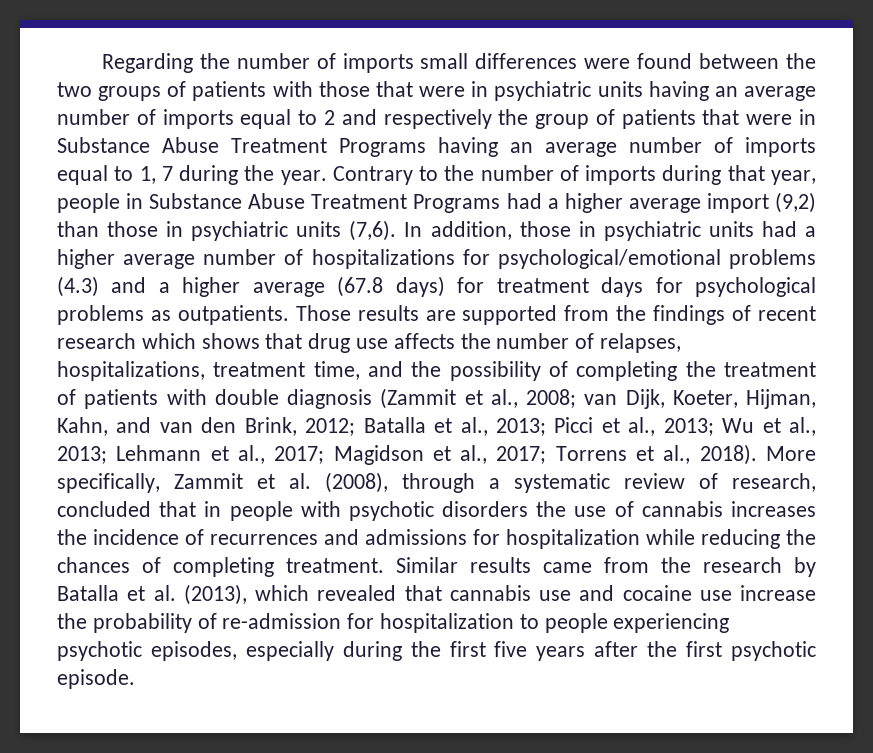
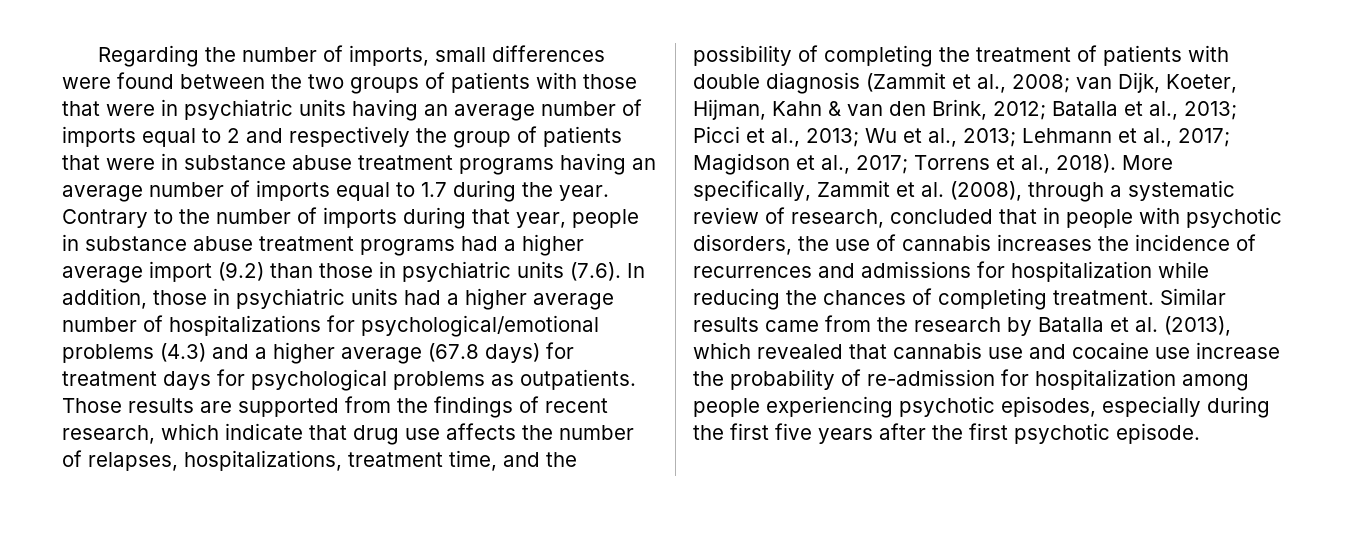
- Regarding the number of imports small differences were found between the two groups of patients with those that were in psychiatric units having an average number of imports equal to 2 and respectively the group of patients that were in Substance Abuse Treatment Programs having an average number of imports equal to 1, 7 during the year.
+ Regarding the number of imports, small differences were found between the two groups of patients with those that were in psychiatric units having an average number of imports equal to 2 and respectively the group of patients that were in substance abuse treatment programs having an average number of imports equal to 1.7 during the year.
- Contrary to the number of imports during that year, people in Substance Abuse Treatment Programs had a higher average import (9,2) than those in psychiatric units (7,6). In addition, those in psychiatric units had a higher average number of hospitalizations for psychological/emotional problems (4.3) and a higher average (67.8 days) for treatment days for psychological problems as outpatients.
+ Contrary to the number of imports during that year, people in substance abuse treatment programs had a higher average import (9.2) than those in psychiatric units (7.6). In addition, those in psychiatric units had a higher average number of hospitalizations for psychological/emotional problems (4.3) and a higher average (67.8 days) for treatment days for psychological problems as outpatients.
- Those results are supported from the findings of recent research which shows that drug use affects the number of relapses, hospitalizations, treatment time, and the possibility of completing the treatment of patients with double diagnosis (Zammit et al., 2008;
+ Those results are supported from the findings of recent research, which indicate that drug use affects the number of relapses, hospitalizations, treatment time, and the possibility of completing the treatment of patients with double diagnosis (Zammit et al., 2008;
- van Dijk, Koeter, Hijman, Kahn, and van den Brink, 2012;
+ van Dijk, Koeter, Hijman, Kahn & van den Brink, 2012;
- More specifically, Zammit et al. (2008), through a systematic review of research, concluded that in people with psychotic disorders the use of cannabis increases the incidence of recurrences and admissions for hospitalization while reducing the chances of completing treatment.
+ More specifically, Zammit et al. (2008), through a systematic review of research, concluded that in people with psychotic disorders, the use of cannabis increases the incidence of recurrences and admissions for hospitalization while reducing the chances of completing treatment.
- Similar results came from the research by Batalla et al. (2013), which revealed that cannabis use and cocaine use increase the probability of re-admission for hospitalization to people experiencing psychotic episodes, especially during the first five years after the first psychotic episode.
+ Similar results came from the research by Batalla et al. (2013), which revealed that cannabis use and cocaine use increase the probability of re-admission for hospitalization among people experiencing psychotic episodes, especially during the first five years after the first psychotic episode.

